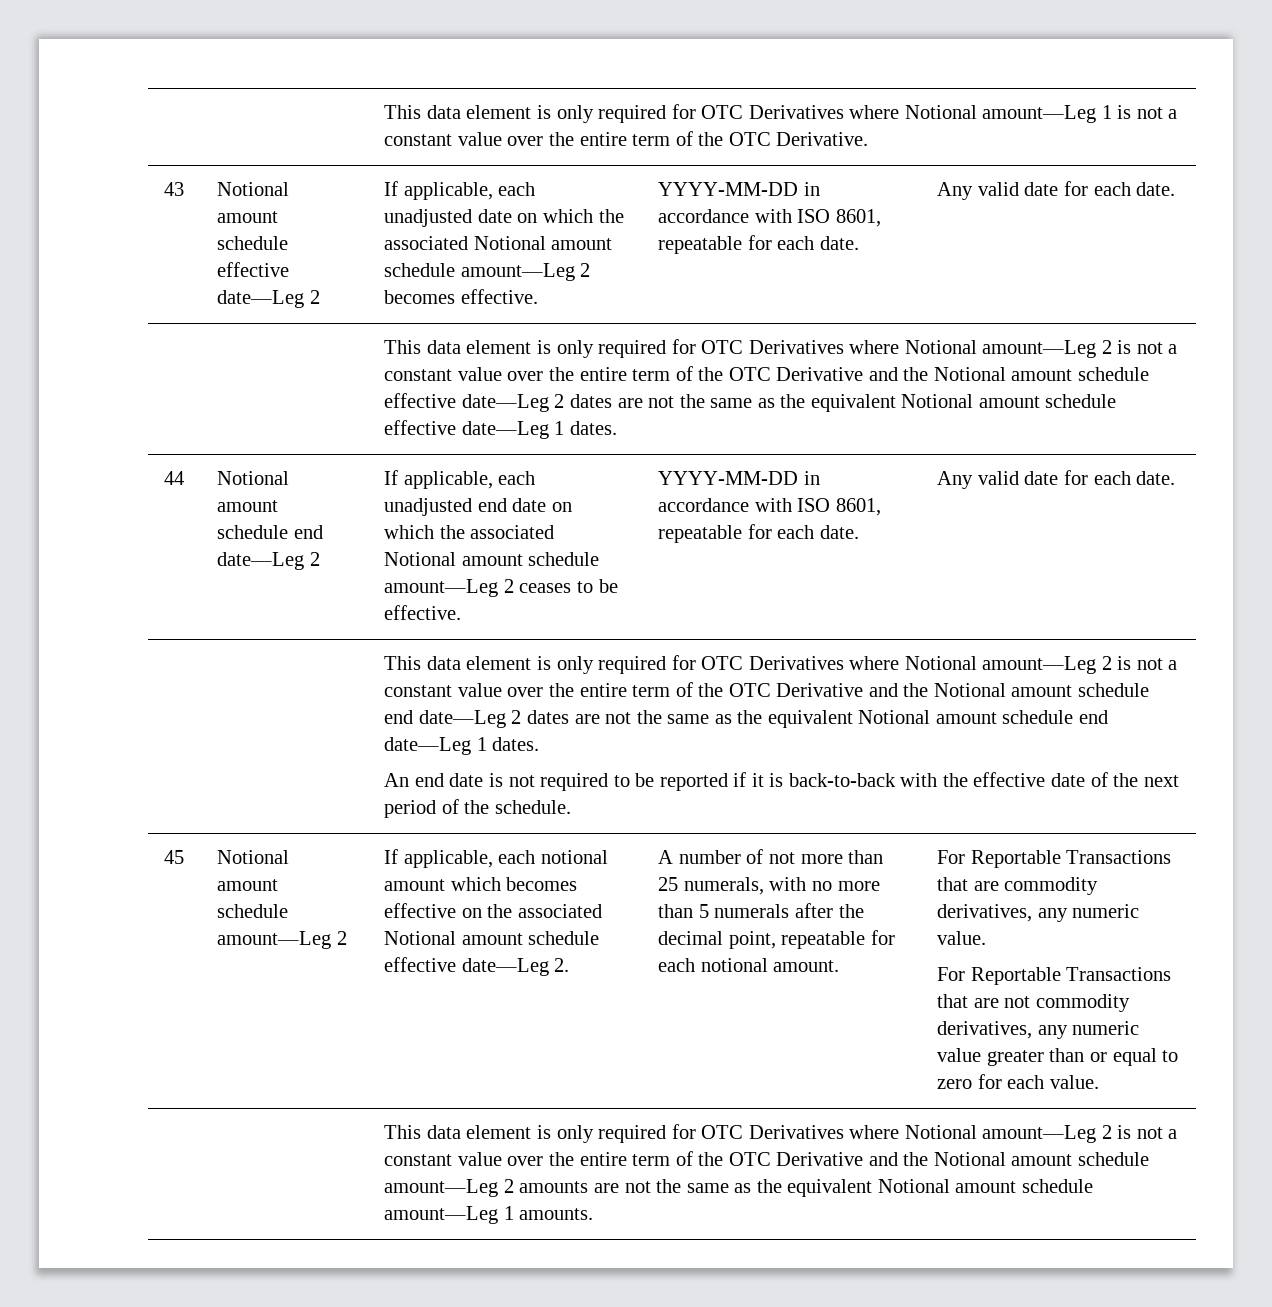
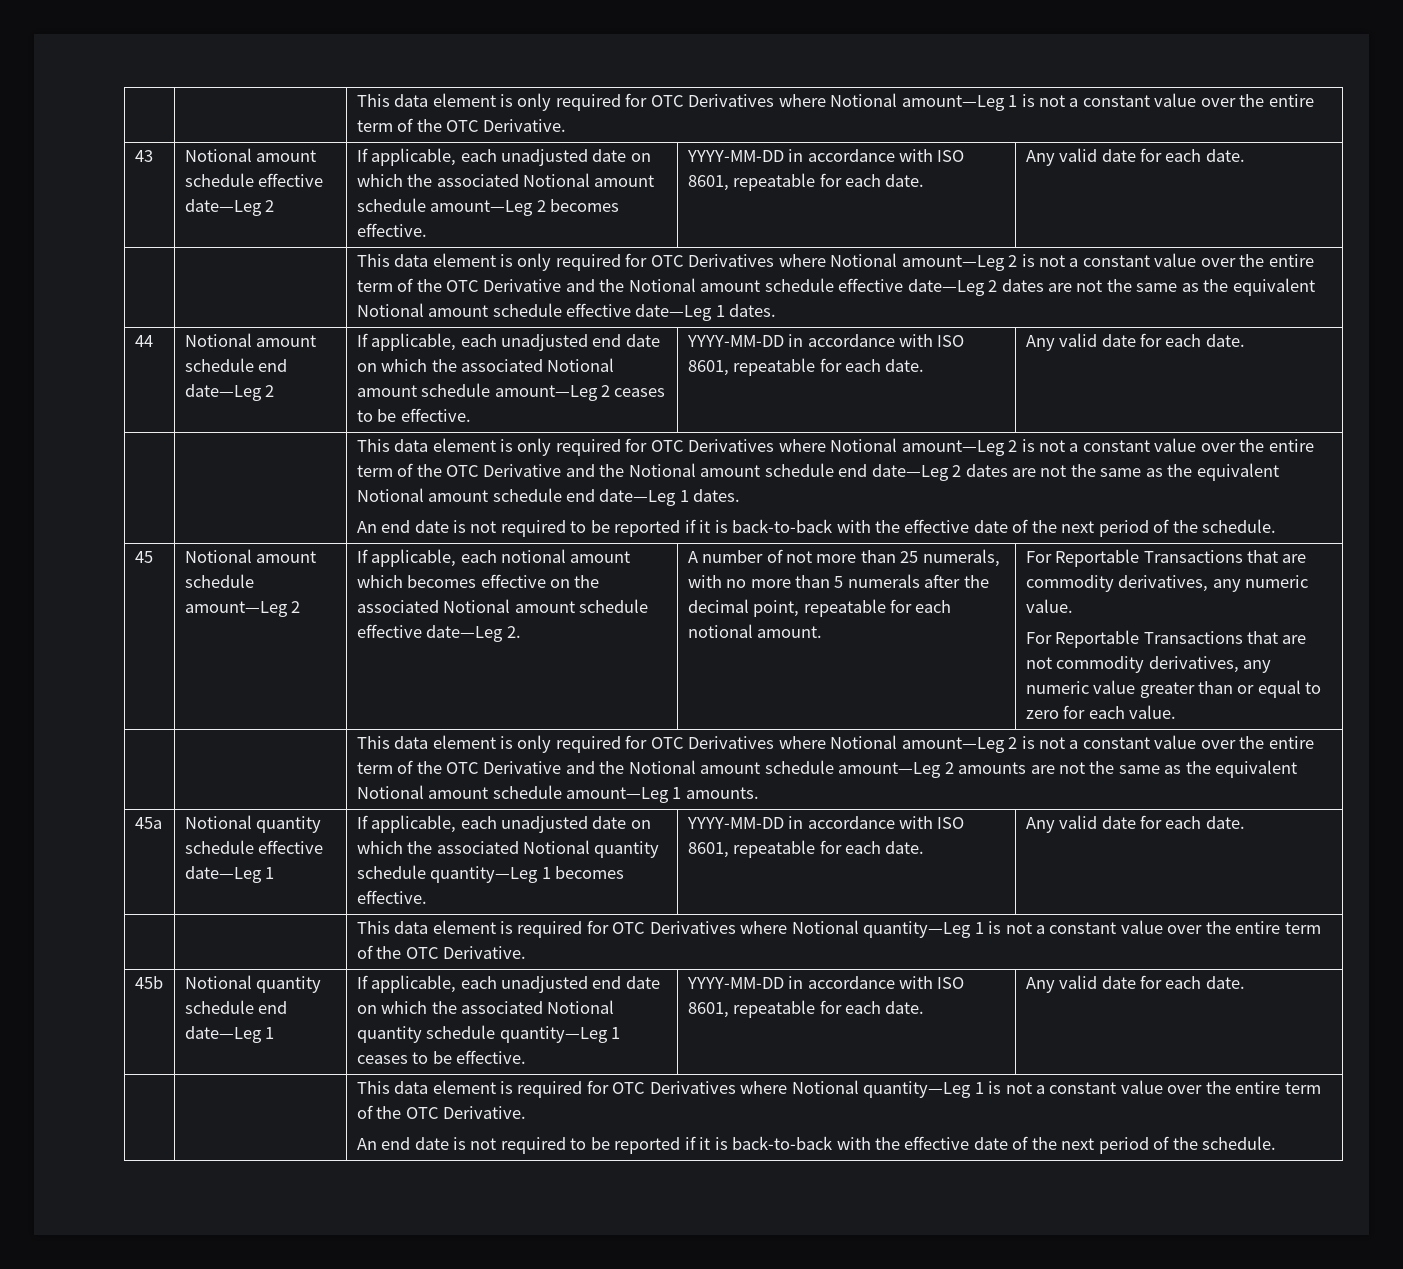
+ 45a | Notional quantity schedule effective date—Leg 1 | If applicable, each unadjusted date on which the associated Notional quantity schedule quantity—Leg 1 becomes effective. | YYYY-MM-DD in accordance with ISO 8601, repeatable for each date. | Any valid date for each date.
+ | | This data element is required for OTC Derivatives where Notional quantity—Leg 1 is not a constant value over the entire term of the OTC Derivative.
+ 45b | Notional quantity schedule end date—Leg 1 | If applicable, each unadjusted end date on which the associated Notional quantity schedule quantity—Leg 1 ceases to be effective. | YYYY-MM-DD in accordance with ISO 8601, repeatable for each date. | Any valid date for each date.
+ | | This data element is required for OTC Derivatives where Notional quantity—Leg 1 is not a constant value over the entire term of the OTC Derivative.
+ An end date is not required to be reported if it is back-to-back with the effective date of the next period of the schedule.

